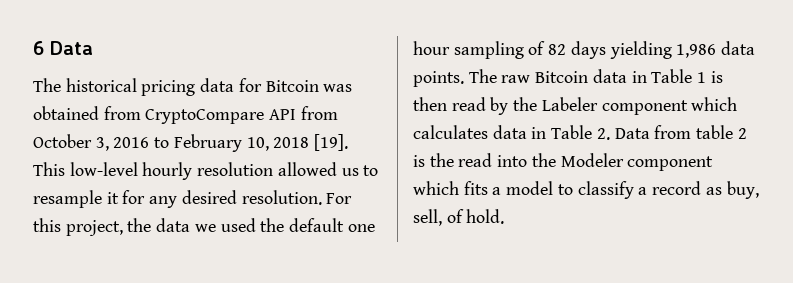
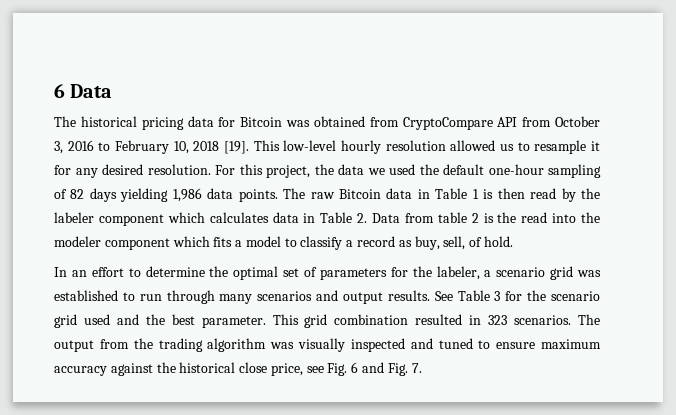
- For this project, the data we used the default one hour sampling of 82 days yielding 1,986 data points.
+ For this project, the data we used the default one-hour sampling of 82 days yielding 1,986 data points.
- The raw Bitcoin data in Table 1 is then read by the Labeler component which calculates data in Table 2. Data from table 2 is the read into the Modeler component which fits a model to classify a record as buy, sell, of hold.
+ The raw Bitcoin data in Table 1 is then read by the labeler component which calculates data in Table 2. Data from table 2 is the read into the modeler component which fits a model to classify a record as buy, sell, of hold.
+ In an effort to determine the optimal set of parameters for the labeler, a scenario grid was established to run through many scenarios and output results. See Table 3 for the scenario grid used and the best parameter. This grid combination resulted in 323 scenarios. The output from the trading algorithm was visually inspected and tuned to ensure maximum accuracy against the historical close price, see Fig. 6 and Fig. 7.

